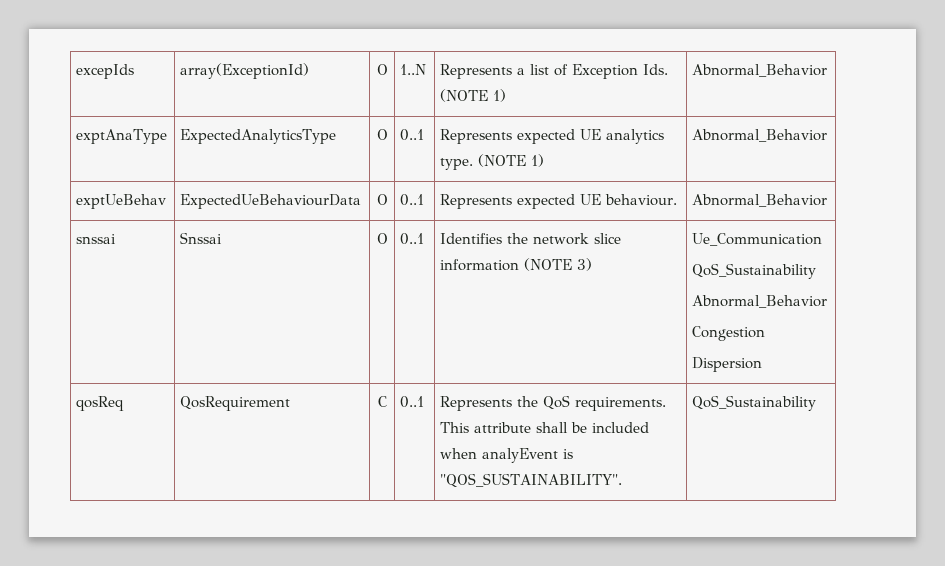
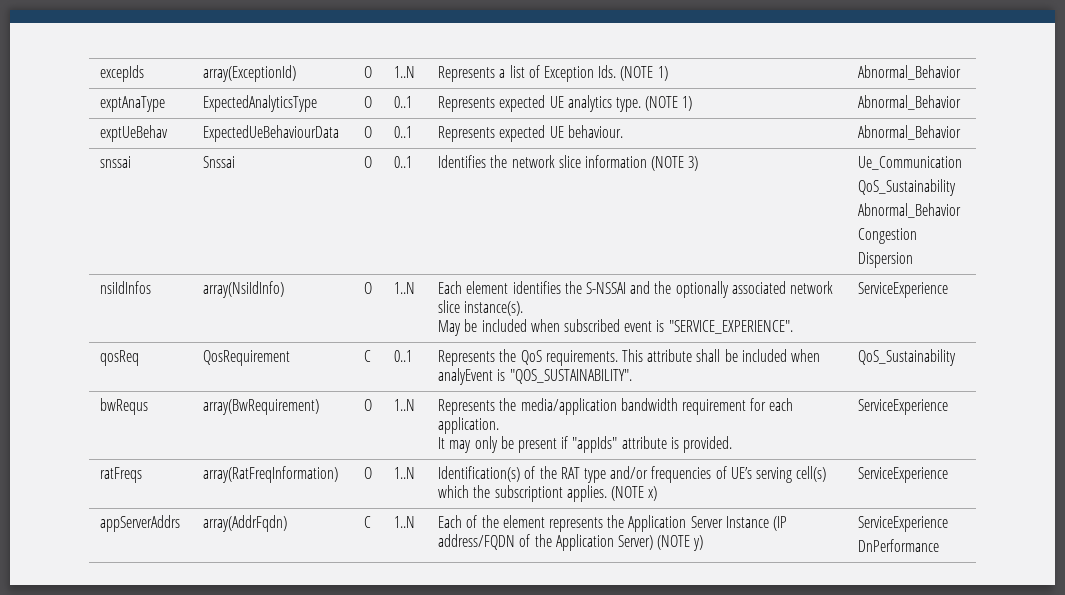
+ nsiIdInfos | array(NsiIdInfo) | O | 1..N | Each element identifies the S-NSSAI and the optionally associated network slice instance(s).
+ May be included when subscribed event is "SERVICE_EXPERIENCE". | ServiceExperience
+ bwRequs | array(BwRequirement) | O | 1..N | Represents the media/application bandwidth requirement for each application.
+ It may only be present if "appIds" attribute is provided. | ServiceExperience
+ ratFreqs | array(RatFreqInformation) | O | 1..N | Identification(s) of the RAT type and/or frequencies of UE’s serving cell(s) which the subscriptiont applies. (NOTE x) | ServiceExperience
+ appServerAddrs | array(AddrFqdn) | C | 1..N | Each of the element represents the Application Server Instance (IP address/FQDN of the Application Server) (NOTE y) | ServiceExperience
+ DnPerformance

